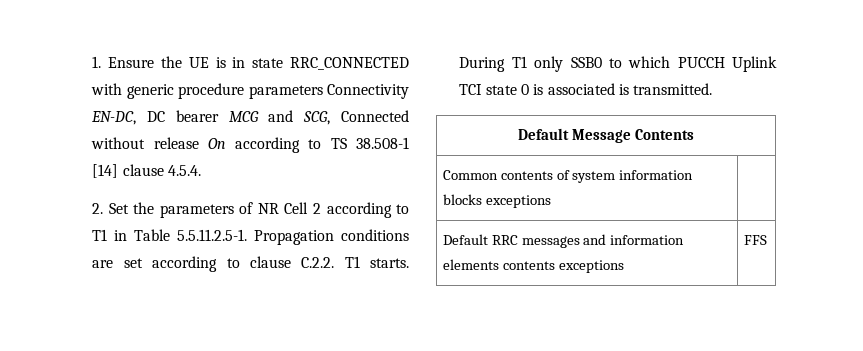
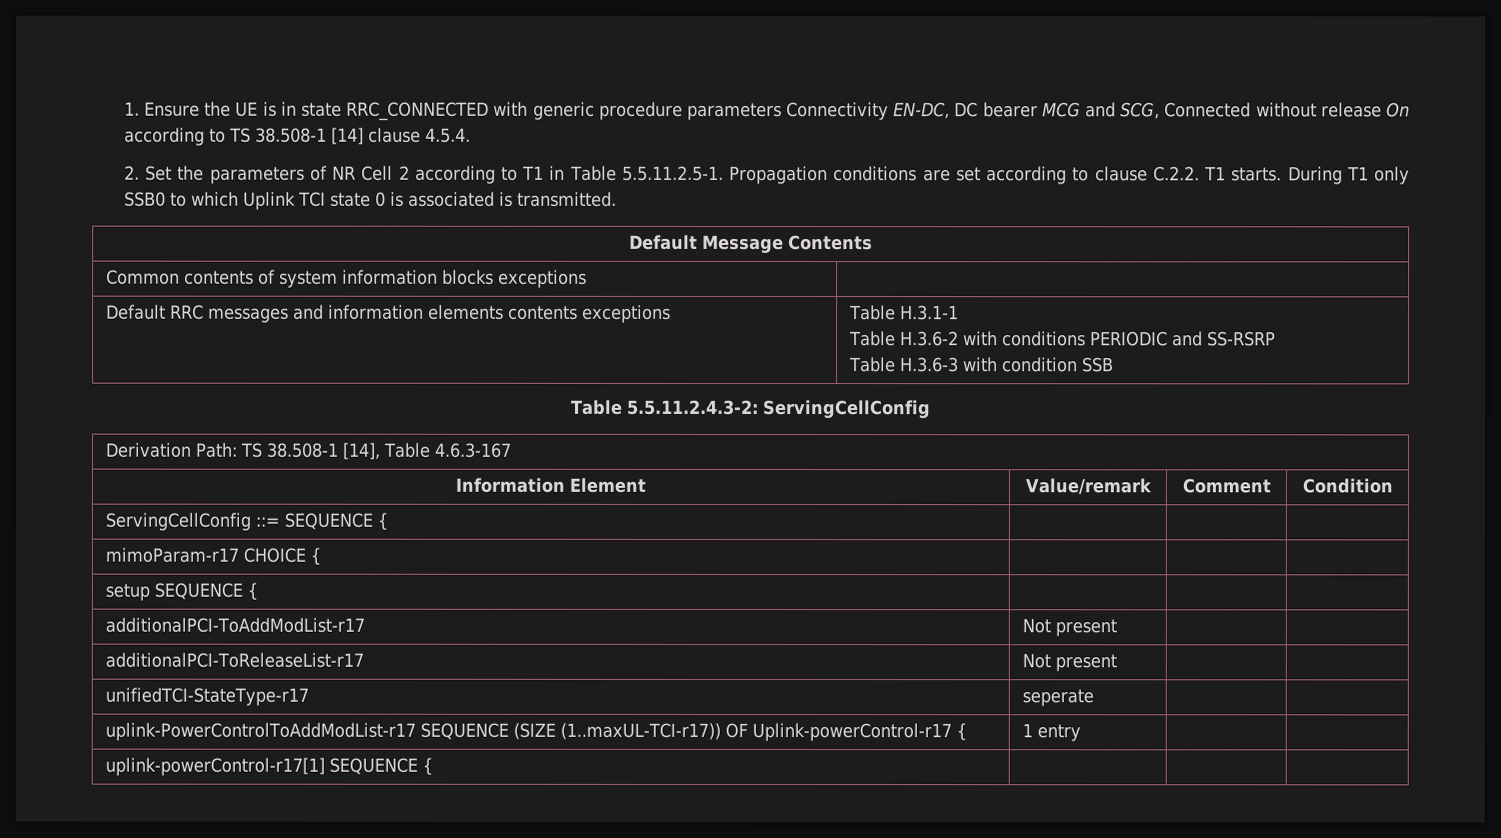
- During T1 only SSB0 to which PUCCH Uplink TCI state 0 is associated is transmitted.
+ During T1 only SSB0 to which Uplink TCI state 0 is associated is transmitted.
- Default RRC messages and information elements contents exceptions | FFS
+ Default RRC messages and information elements contents exceptions | Table H.3.1-1
+ Table H.3.6-2 with conditions PERIODIC and SS-RSRP
+ Table H.3.6-3 with condition SSB
+ Table 5.5.11.2.4.3-2: ServingCellConfig
+ Derivation Path: TS 38.508-1 [14], Table 4.6.3-167
+ Information Element | Value/remark | Comment | Condition
+ ServingCellConfig ::= SEQUENCE { | | |
+ mimoParam-r17 CHOICE { | | |
+ setup SEQUENCE { | | |
+ additionalPCI-ToAddModList-r17 | Not present | |
+ additionalPCI-ToReleaseList-r17 | Not present | |
+ unifiedTCI-StateType-r17 | seperate | |
+ uplink-PowerControlToAddModList-r17 SEQUENCE (SIZE (1..maxUL-TCI-r17)) OF Uplink-powerControl-r17 { | 1 entry | |
+ uplink-powerControl-r17[1] SEQUENCE { | | |

